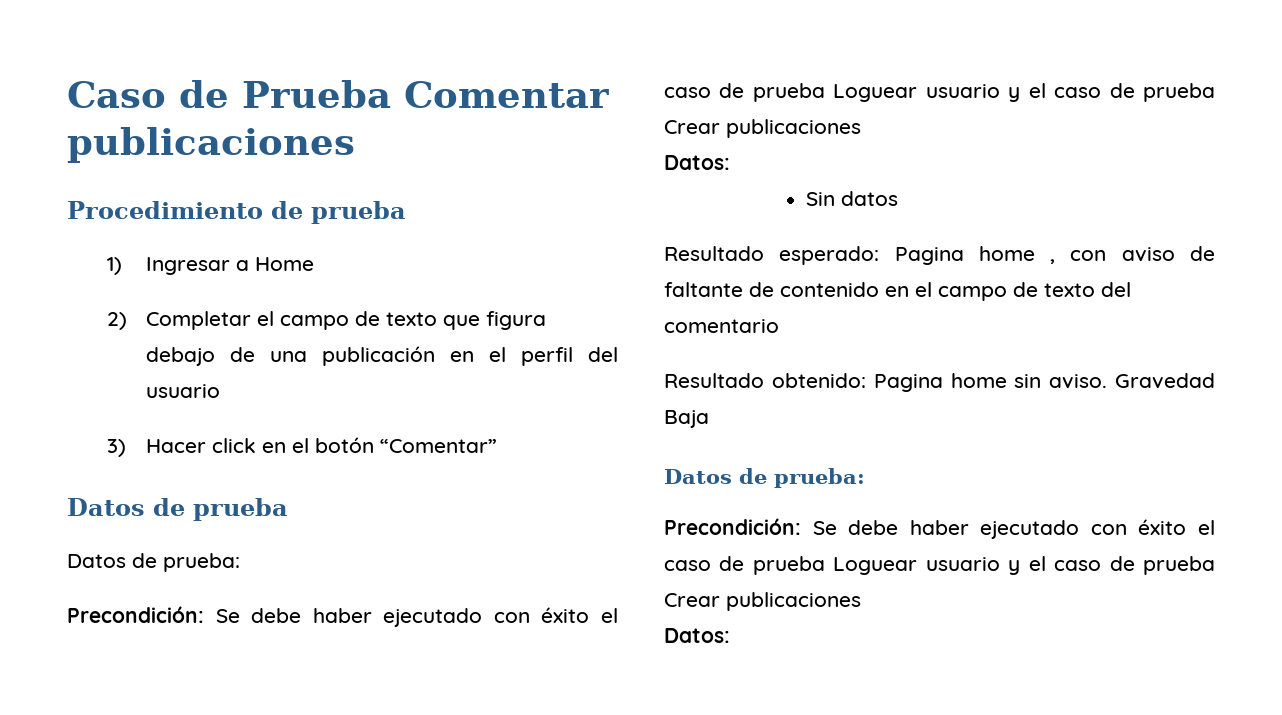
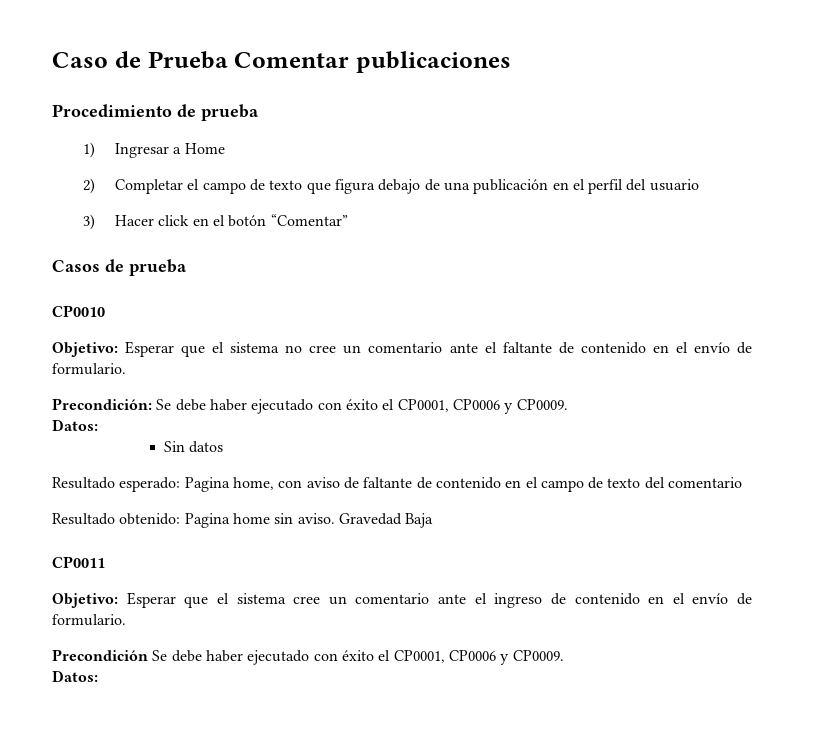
- Datos de prueba
- Datos de prueba:
- Precondición: Se debe haber ejecutado con éxito el caso de prueba Loguear usuario y el caso de prueba Crear publicaciones
+ Casos de prueba
+ CP0010
+ Objetivo: Esperar que el sistema no cree un comentario ante el faltante de contenido en el envío de formulario.
+ Precondición: Se debe haber ejecutado con éxito el CP0001, CP0006 y CP0009.
- Resultado esperado: Pagina home , con aviso de faltante de contenido en el campo de texto del comentario
+ Resultado esperado: Pagina home, con aviso de faltante de contenido en el campo de texto del comentario
  Gravedad Baja
- Datos de prueba:
- Precondición: Se debe haber ejecutado con éxito el caso de prueba Loguear usuario y el caso de prueba Crear publicaciones
+ CP0011
+ Objetivo: Esperar que el sistema cree un comentario ante el ingreso de contenido en el envío de formulario.
+ Precondición Se debe haber ejecutado con éxito el CP0001, CP0006 y CP0009.

